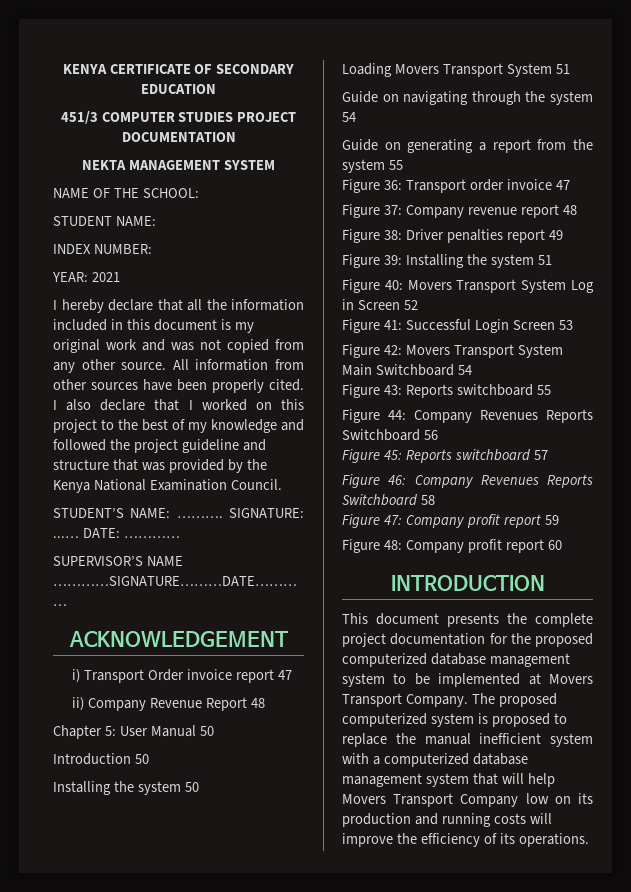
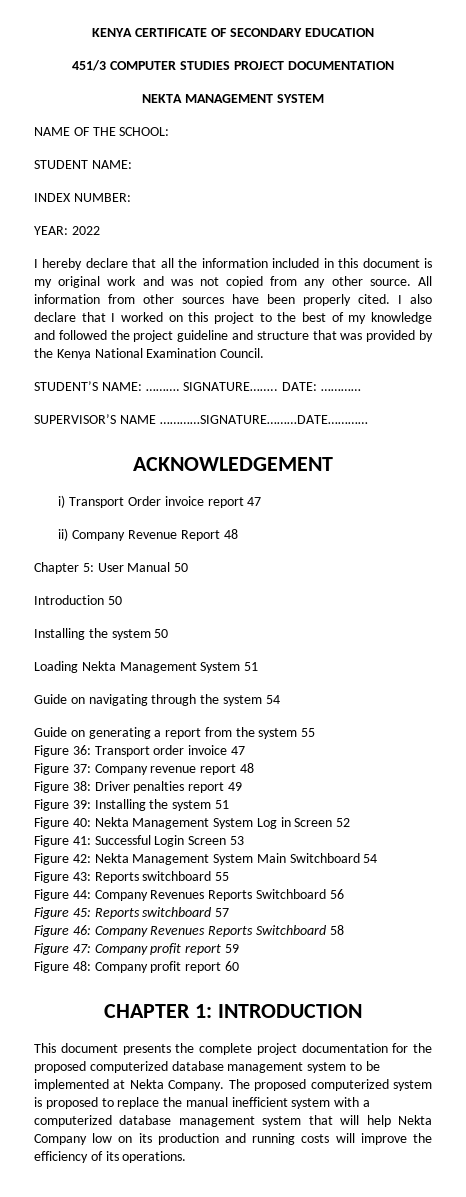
- YEAR: 2021
+ YEAR: 2022
- SIGNATURE: ...…
+ SIGNATURE……..
- Loading Movers Transport System 51
+ Loading Nekta Management System 51
- Figure 40: Movers Transport System Log in Screen 52
+ Figure 40: Nekta Management System Log in Screen 52
- Figure 42: Movers Transport System Main Switchboard 54
+ Figure 42: Nekta Management System Main Switchboard 54
- INTRODUCTION
+ CHAPTER 1: INTRODUCTION
- This document presents the complete project documentation for the proposed computerized database management system to be implemented at Movers Transport Company.
+ This document presents the complete project documentation for the proposed computerized database management system to be implemented at Nekta Company.
- The proposed computerized system is proposed to replace the manual inefficient system with a computerized database management system that will help Movers Transport Company low on its production and running costs will improve the efficiency of its operations.
+ The proposed computerized system is proposed to replace the manual inefficient system with a computerized database management system that will help Nekta Company low on its production and running costs will improve the efficiency of its operations.

